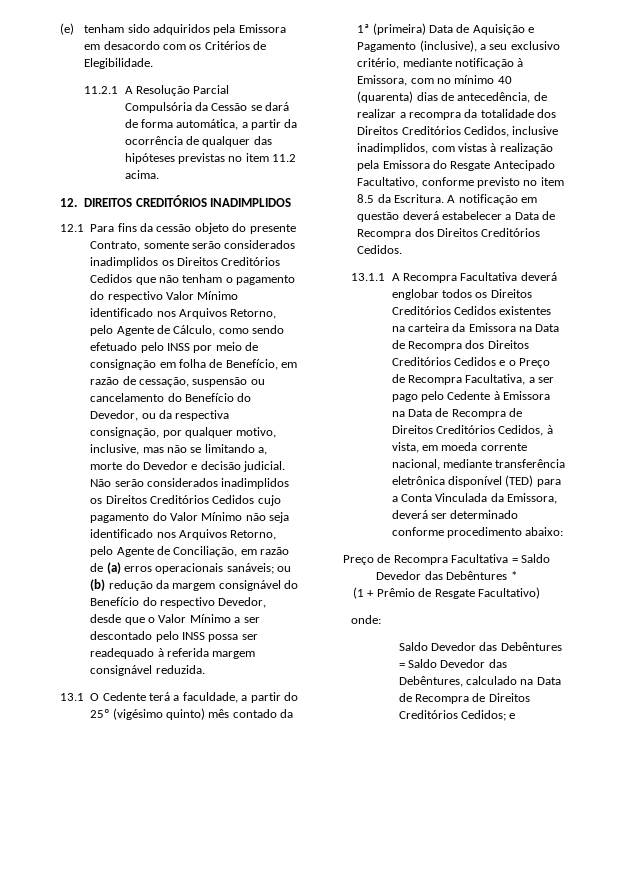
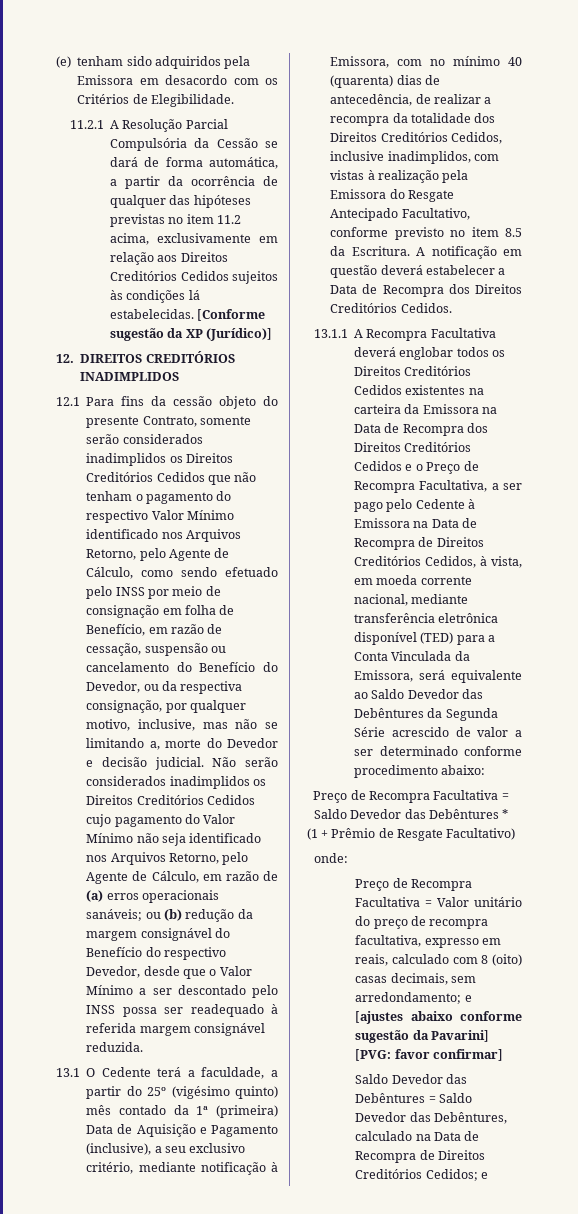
- 11.2.1 A Resolução Parcial Compulsória da Cessão se dará de forma automática, a partir da ocorrência de qualquer das hipóteses previstas no item 11.2 acima.
+ 11.2.1 A Resolução Parcial Compulsória da Cessão se dará de forma automática, a partir da ocorrência de qualquer das hipóteses previstas no item 11.2 acima, exclusivamente em relação aos Direitos Creditórios Cedidos sujeitos às condições lá estabelecidas. [Conforme sugestão da XP (Jurídico)]
- Não serão considerados inadimplidos os Direitos Creditórios Cedidos cujo pagamento do Valor Mínimo não seja identificado nos Arquivos Retorno, pelo Agente de Conciliação, em razão de (a) erros operacionais sanáveis; ou (b) redução da margem consignável do Benefício do respectivo Devedor, desde que o Valor Mínimo a ser descontado pelo INSS possa ser readequado à referida margem consignável reduzida.
+ Não serão considerados inadimplidos os Direitos Creditórios Cedidos cujo pagamento do Valor Mínimo não seja identificado nos Arquivos Retorno, pelo Agente de Cálculo, em razão de (a) erros operacionais sanáveis; ou (b) redução da margem consignável do Benefício do respectivo Devedor, desde que o Valor Mínimo a ser descontado pelo INSS possa ser readequado à referida margem consignável reduzida.
- 13.1.1 A Recompra Facultativa deverá englobar todos os Direitos Creditórios Cedidos existentes na carteira da Emissora na Data de Recompra dos Direitos Creditórios Cedidos e o Preço de Recompra Facultativa, a ser pago pelo Cedente à Emissora na Data de Recompra de Direitos Creditórios Cedidos, à vista, em moeda corrente nacional, mediante transferência eletrônica disponível (TED) para a Conta Vinculada da Emissora, deverá ser determinado conforme procedimento abaixo:
+ 13.1.1 A Recompra Facultativa deverá englobar todos os Direitos Creditórios Cedidos existentes na carteira da Emissora na Data de Recompra dos Direitos Creditórios Cedidos e o Preço de Recompra Facultativa, a ser pago pelo Cedente à Emissora na Data de Recompra de Direitos Creditórios Cedidos, à vista, em moeda corrente nacional, mediante transferência eletrônica disponível (TED) para a Conta Vinculada da Emissora, será equivalente ao Saldo Devedor das Debêntures da Segunda Série acrescido de valor a ser determinado conforme procedimento abaixo:
+ Preço de Recompra Facultativa = Valor unitário do preço de recompra facultativa, expresso em reais, calculado com 8 (oito) casas decimais, sem arredondamento; e [ajustes abaixo conforme sugestão da Pavarini] [PVG: favor confirmar]

